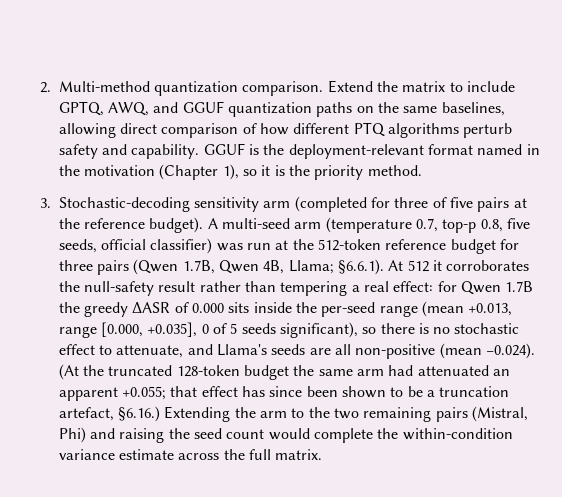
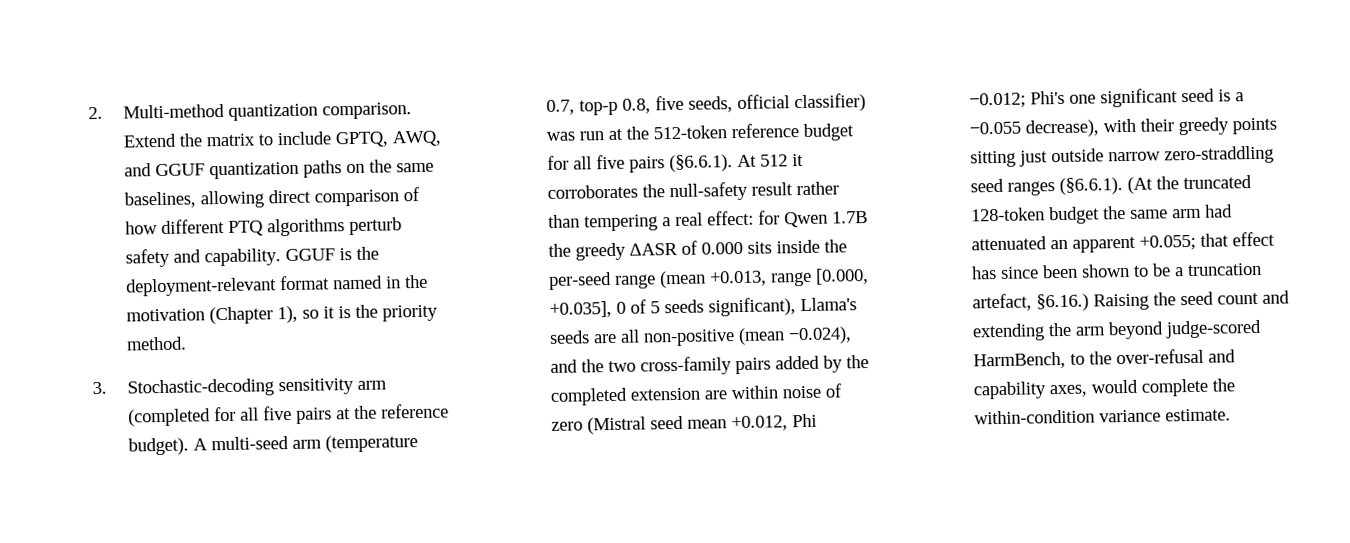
- 3. Stochastic-decoding sensitivity arm (completed for three of five pairs at the reference budget).
+ 3. Stochastic-decoding sensitivity arm (completed for all five pairs at the reference budget).
- A multi-seed arm (temperature 0.7, top-p 0.8, five seeds, official classifier) was run at the 512-token reference budget for three pairs (Qwen 1.7B, Qwen 4B, Llama; §6.6.1). At 512 it corroborates the null-safety result rather than tempering a real effect:
+ A multi-seed arm (temperature 0.7, top-p 0.8, five seeds, official classifier) was run at the 512-token reference budget for all five pairs (§6.6.1). At 512 it corroborates the null-safety result rather than tempering a real effect:
- for Qwen 1.7B the greedy ΔASR of 0.000 sits inside the per-seed range (mean +0.013, range [0.000, +0.035], 0 of 5 seeds significant), so there is no stochastic effect to attenuate, and Llama's seeds are all non-positive (mean −0.024). (At the truncated 128-token budget the same arm had attenuated an apparent +0.055;
+ for Qwen 1.7B the greedy ΔASR of 0.000 sits inside the per-seed range (mean +0.013, range [0.000, +0.035], 0 of 5 seeds significant), Llama's seeds are all non-positive (mean −0.024), and the two cross-family pairs added by the completed extension are within noise of zero (Mistral seed mean +0.012, Phi −0.012; Phi's one significant seed is a −0.055 decrease), with their greedy points sitting just outside narrow zero-straddling seed ranges (§6.6.1). (At the truncated 128-token budget the same arm had attenuated an apparent +0.055;
- that effect has since been shown to be a truncation artefact, §6.16.) Extending the arm to the two remaining pairs (Mistral, Phi) and raising the seed count would complete the within-condition variance estimate across the full matrix.
+ that effect has since been shown to be a truncation artefact, §6.16.) Raising the seed count and extending the arm beyond judge-scored HarmBench, to the over-refusal and capability axes, would complete the within-condition variance estimate.

